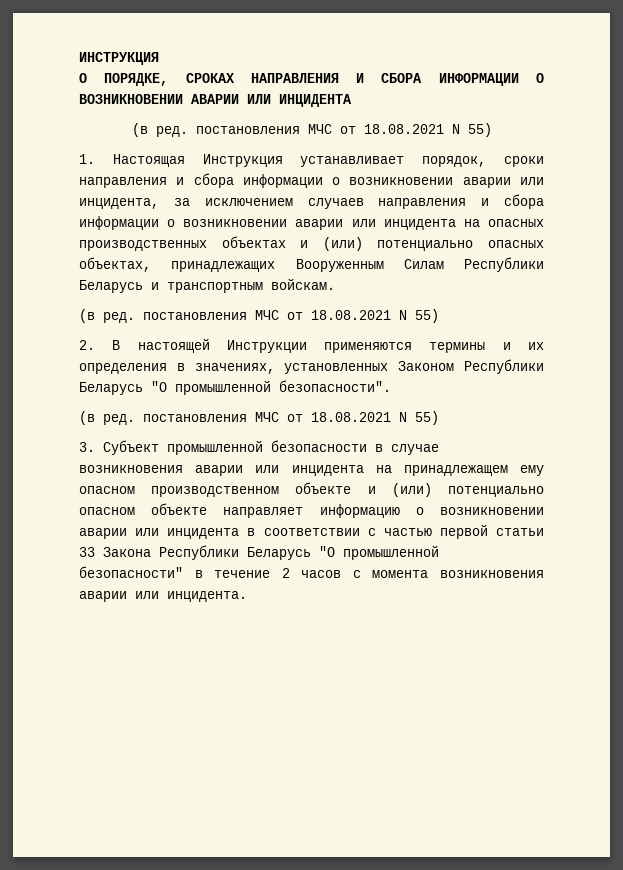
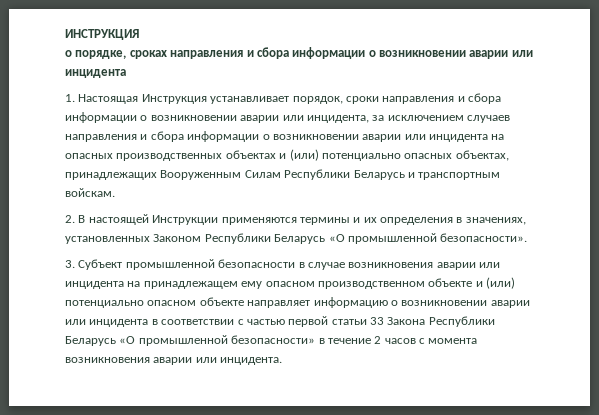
- О ПОРЯДКЕ, СРОКАХ НАПРАВЛЕНИЯ И СБОРА ИНФОРМАЦИИ О ВОЗНИКНОВЕНИИ АВАРИИ ИЛИ ИНЦИДЕНТА
- (в ред. постановления МЧС от 18.08.2021 N 55)
+ о порядке, сроках направления и сбора информации о возникновении аварии или инцидента
  1. Настоящая Инструкция устанавливает порядок, сроки направления и сбора информации о возникновении аварии или инцидента, за исключением случаев направления и сбора информации о возникновении аварии или инцидента на опасных производственных объектах и (или) потенциально опасных объектах, принадлежащих Вооруженным Силам Республики Беларусь и транспортным войскам.
- (в ред. постановления МЧС от 18.08.2021 N 55)
- 2. В настоящей Инструкции применяются термины и их определения в значениях, установленных Законом Республики Беларусь "О промышленной безопасности".
- (в ред. постановления МЧС от 18.08.2021 N 55)
+ 2. В настоящей Инструкции применяются термины и их определения в значениях, установленных Законом Республики Беларусь «О промышленной безопасности».
- 3. Субъект промышленной безопасности в случае возникновения аварии или инцидента на принадлежащем ему опасном производственном объекте и (или) потенциально опасном объекте направляет информацию о возникновении аварии или инцидента в соответствии с частью первой статьи 33 Закона Республики Беларусь "О промышленной безопасности" в течение 2 часов с момента возникновения аварии или инцидента.
+ 3. Субъект промышленной безопасности в случае возникновения аварии или инцидента на принадлежащем ему опасном производственном объекте и (или) потенциально опасном объекте направляет информацию о возникновении аварии или инцидента в соответствии с частью первой статьи 33 Закона Республики Беларусь «О промышленной безопасности» в течение 2 часов с момента возникновения аварии или инцидента.

